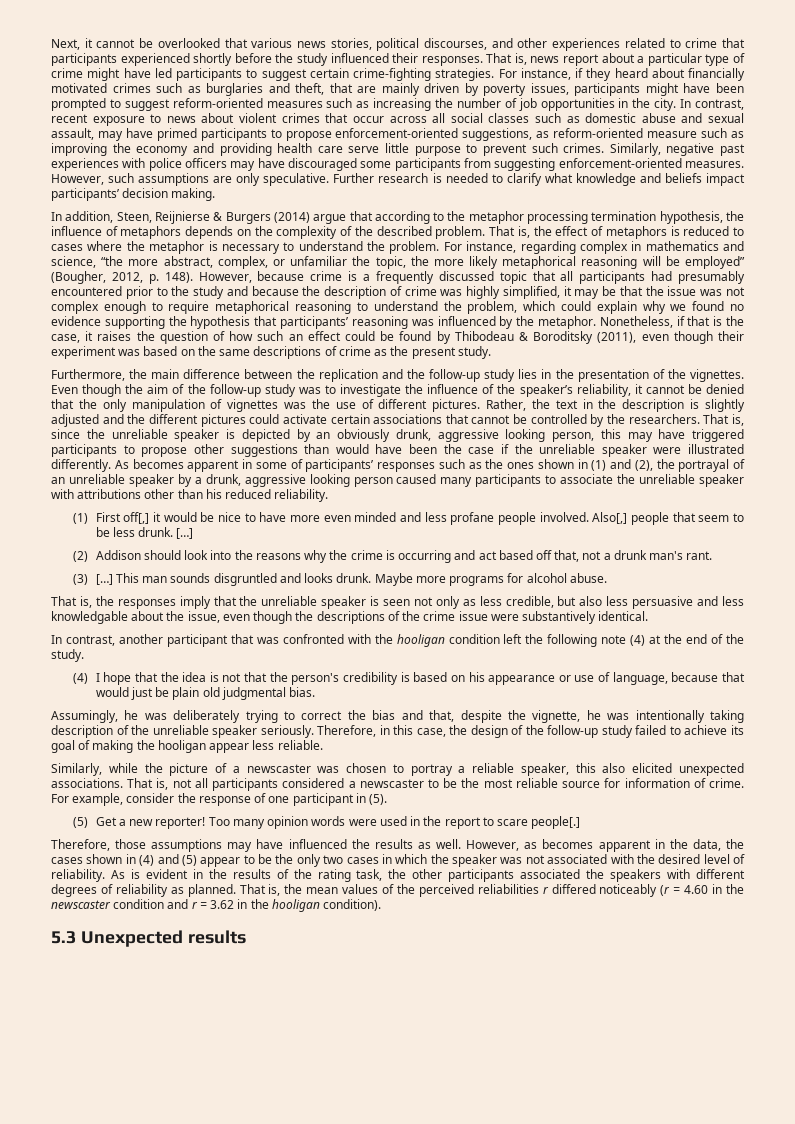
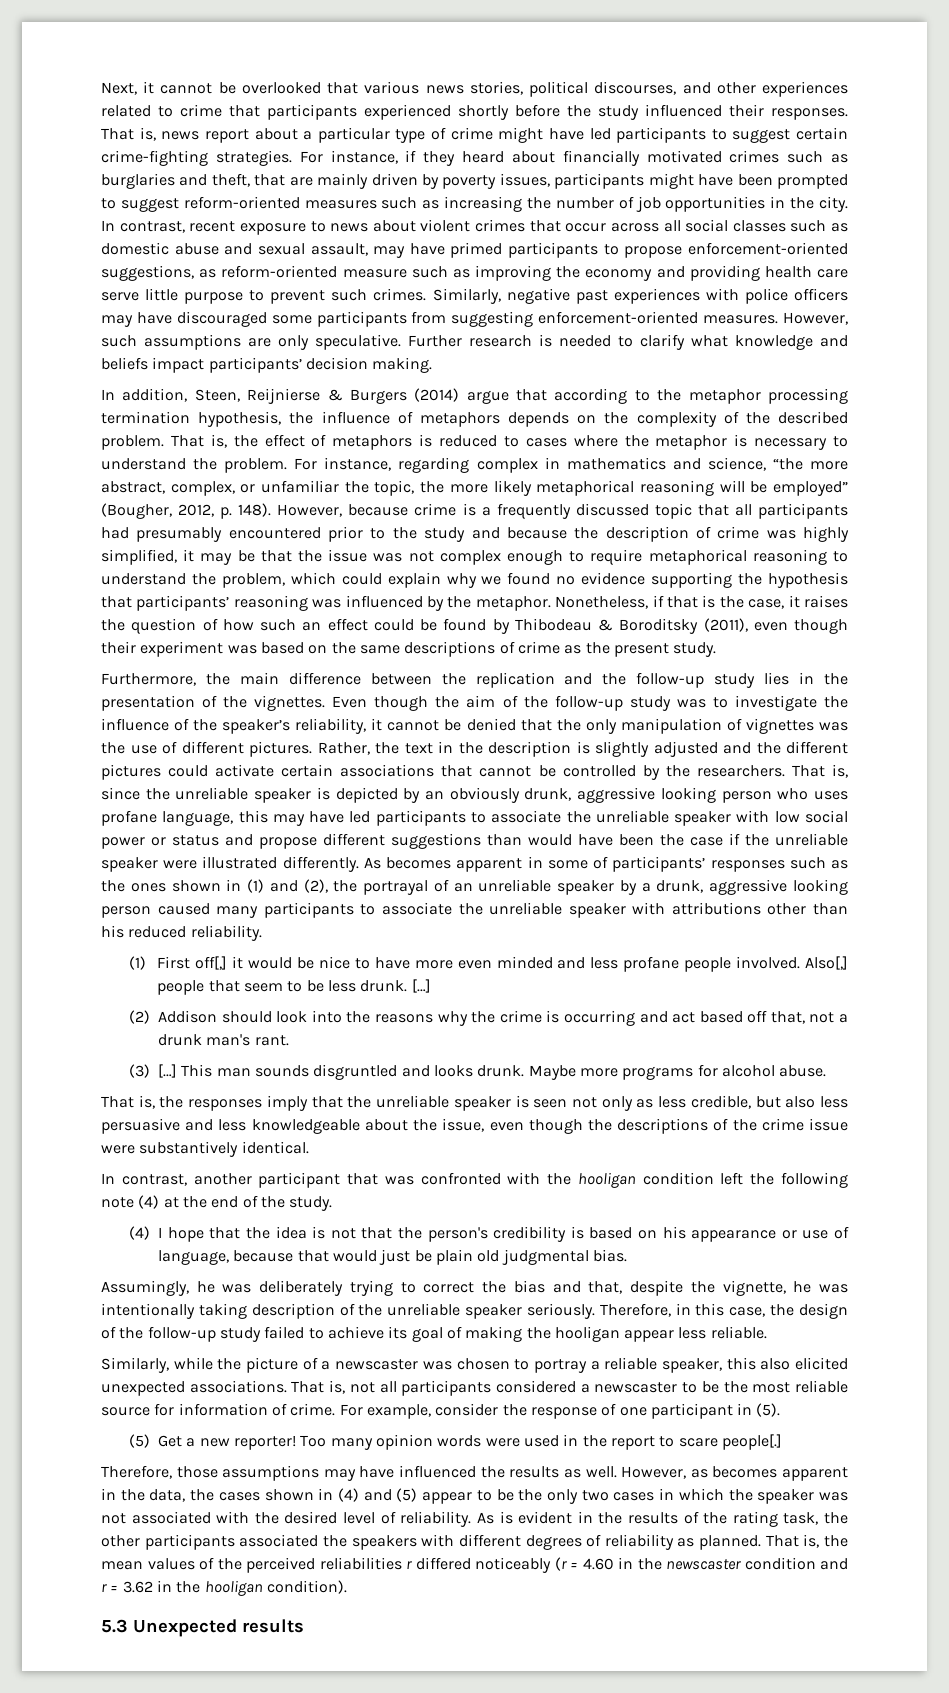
- That is, since the unreliable speaker is depicted by an obviously drunk, aggressive looking person, this may have triggered participants to propose other suggestions than would have been the case if the unreliable speaker were illustrated differently.
+ That is, since the unreliable speaker is depicted by an obviously drunk, aggressive looking person who uses profane language, this may have led participants to associate the unreliable speaker with low social power or status and propose different suggestions than would have been the case if the unreliable speaker were illustrated differently.
- That is, the responses imply that the unreliable speaker is seen not only as less credible, but also less persuasive and less knowledgable about the issue, even though the descriptions of the crime issue were substantively identical.
+ That is, the responses imply that the unreliable speaker is seen not only as less credible, but also less persuasive and less knowledgeable about the issue, even though the descriptions of the crime issue were substantively identical.

